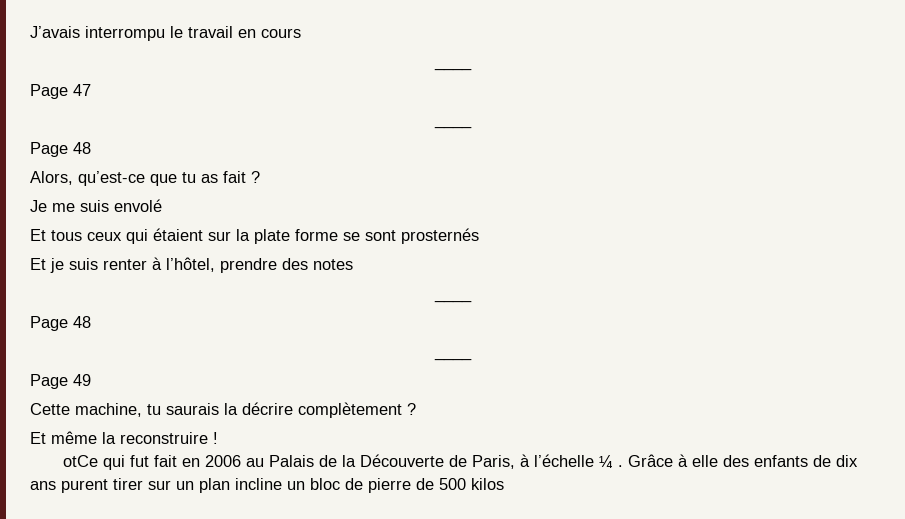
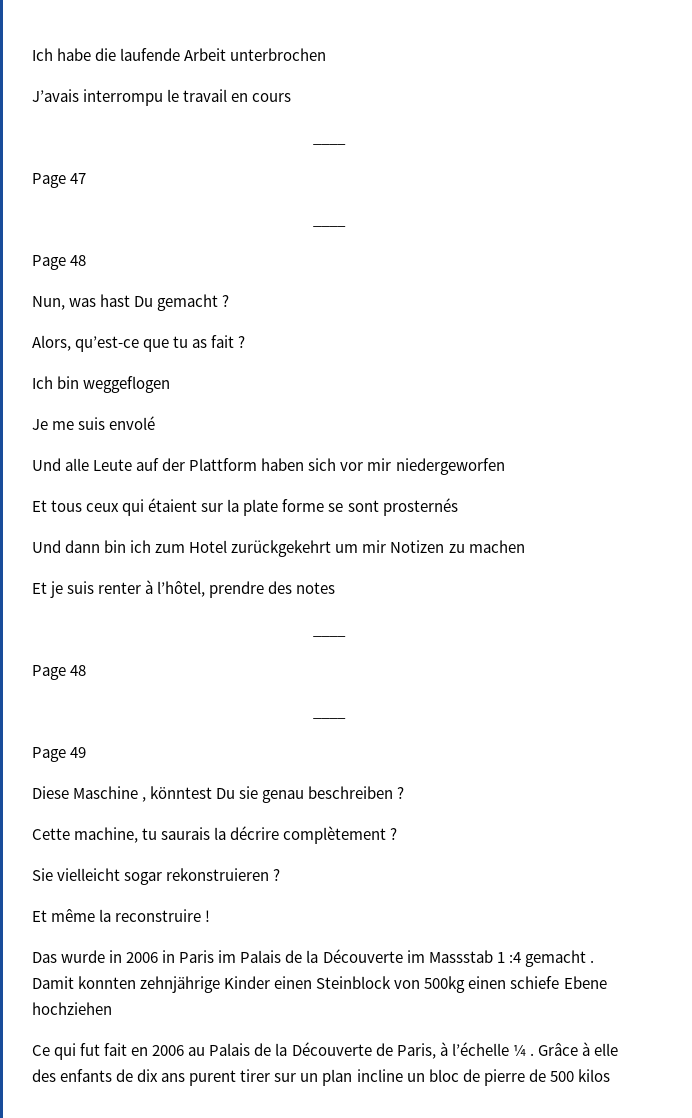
+ Ich habe die laufende Arbeit unterbrochen
+ Nun, was hast Du gemacht ?
+ Ich bin weggeflogen
+ Und alle Leute auf der Plattform haben sich vor mir niedergeworfen
+ Und dann bin ich zum Hotel zurückgekehrt um mir Notizen zu machen
+ Diese Maschine , könntest Du sie genau beschreiben ?
+ Sie vielleicht sogar rekonstruieren ?
- otCe qui fut fait en 2006 au Palais de la Découverte de Paris, à l’échelle ¼ .
+ Das wurde in 2006 in Paris im Palais de la Découverte im Massstab 1 :4 gemacht . Damit konnten zehnjährige Kinder einen Steinblock von 500kg einen schiefe Ebene hochziehen
+ Ce qui fut fait en 2006 au Palais de la Découverte de Paris, à l’échelle ¼ .

